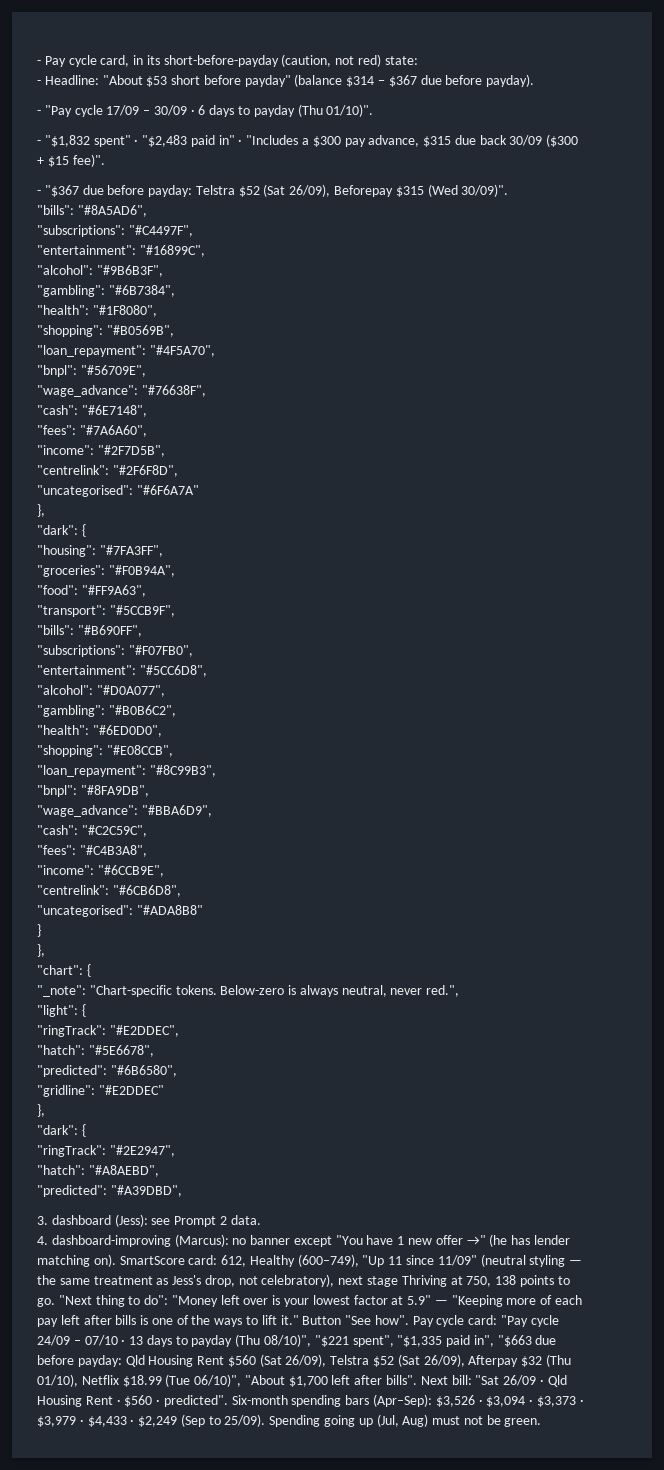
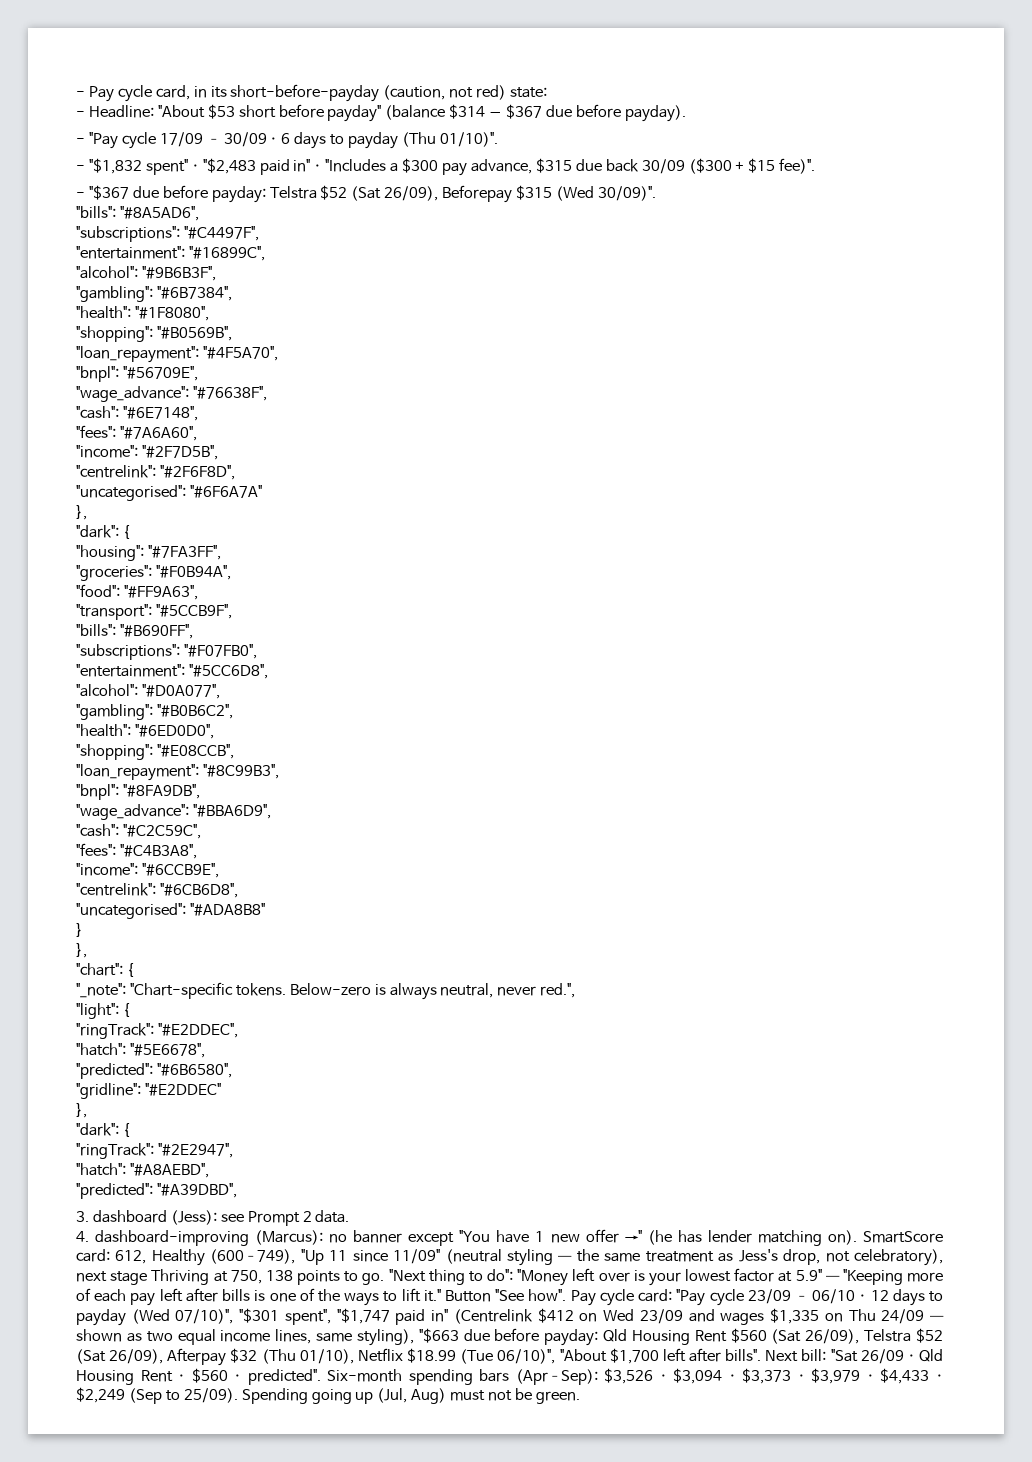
- Pay cycle card: "Pay cycle 24/09 – 07/10 · 13 days to payday (Thu 08/10)", "$221 spent", "$1,335 paid in", "$663 due before payday: Qld Housing Rent $560 (Sat 26/09), Telstra $52 (Sat 26/09), Afterpay $32 (Thu 01/10), Netflix $18.99 (Tue 06/10)", "About $1,700 left after bills".
+ Pay cycle card: "Pay cycle 23/09 – 06/10 · 12 days to payday (Wed 07/10)", "$301 spent", "$1,747 paid in" (Centrelink $412 on Wed 23/09 and wages $1,335 on Thu 24/09 — shown as two equal income lines, same styling), "$663 due before payday: Qld Housing Rent $560 (Sat 26/09), Telstra $52 (Sat 26/09), Afterpay $32 (Thu 01/10), Netflix $18.99 (Tue 06/10)", "About $1,700 left after bills".

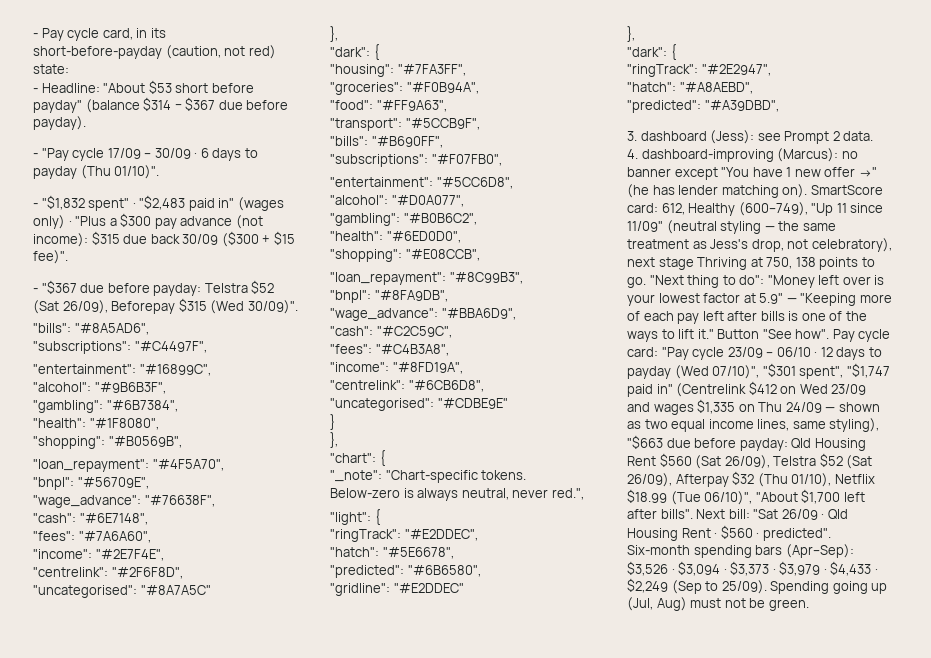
- - "$1,832 spent" · "$2,483 paid in" · "Includes a $300 pay advance, $315 due back 30/09 ($300 + $15 fee)".
+ - "$1,832 spent" · "$2,483 paid in" (wages only) · "Plus a $300 pay advance (not income): $315 due back 30/09 ($300 + $15 fee)".
- "income": "#2F7D5B",
+ "income": "#2E7F4E",
- "uncategorised": "#6F6A7A"
+ "uncategorised": "#8A7A5C"
- "income": "#6CCB9E",
+ "income": "#8FD19A",
- "uncategorised": "#ADA8B8"
+ "uncategorised": "#CDBE9E"

